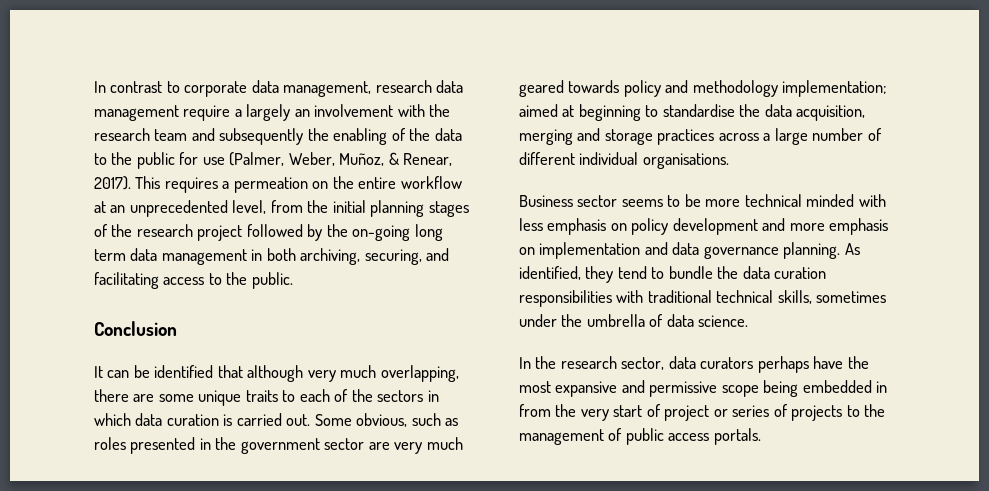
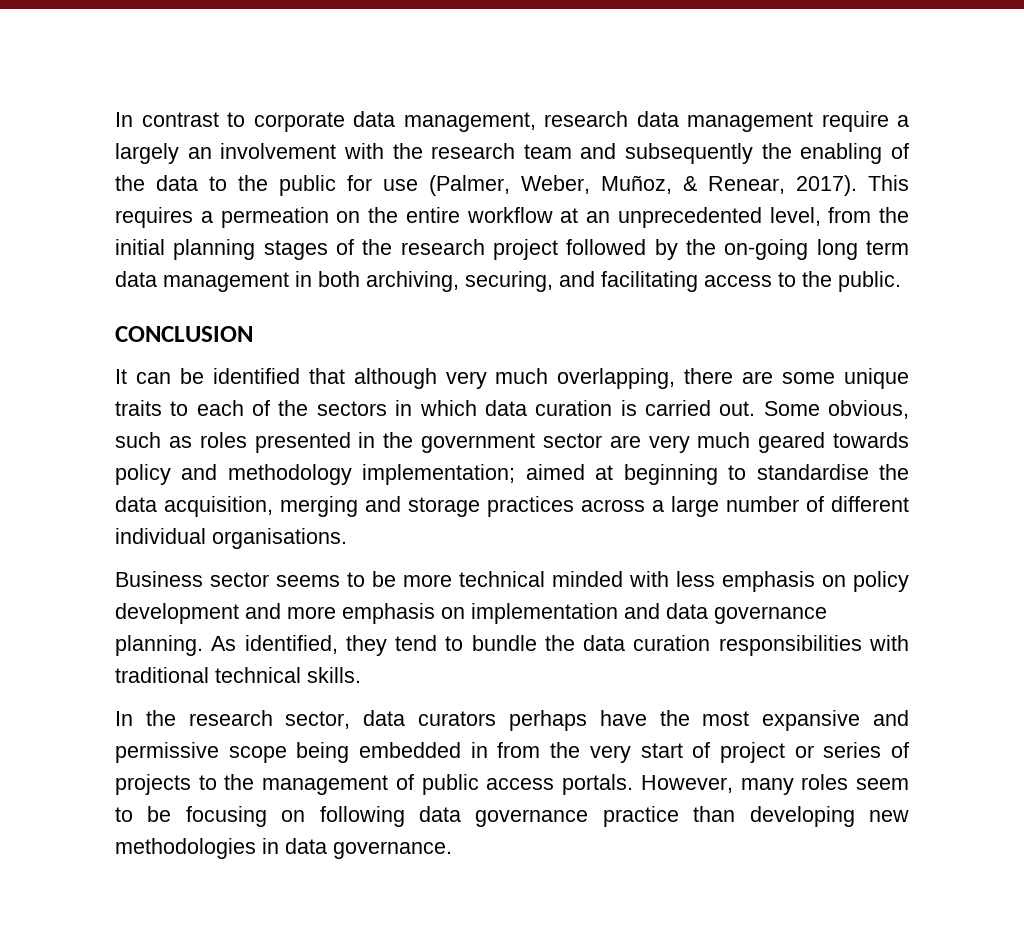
- Conclusion
+ CONCLUSION
- As identified, they tend to bundle the data curation responsibilities with traditional technical skills, sometimes under the umbrella of data science.
+ As identified, they tend to bundle the data curation responsibilities with traditional technical skills.
+ However, many roles seem to be focusing on following data governance practice than developing new methodologies in data governance.

